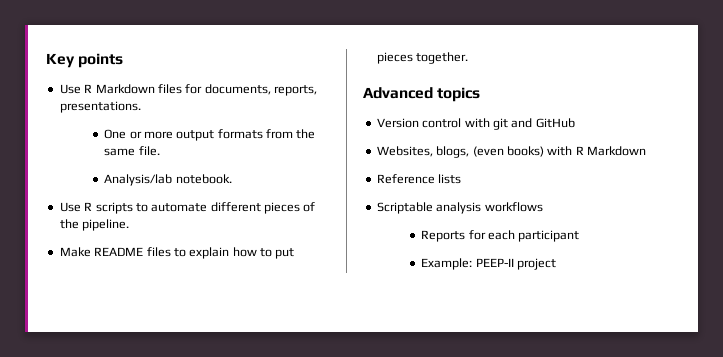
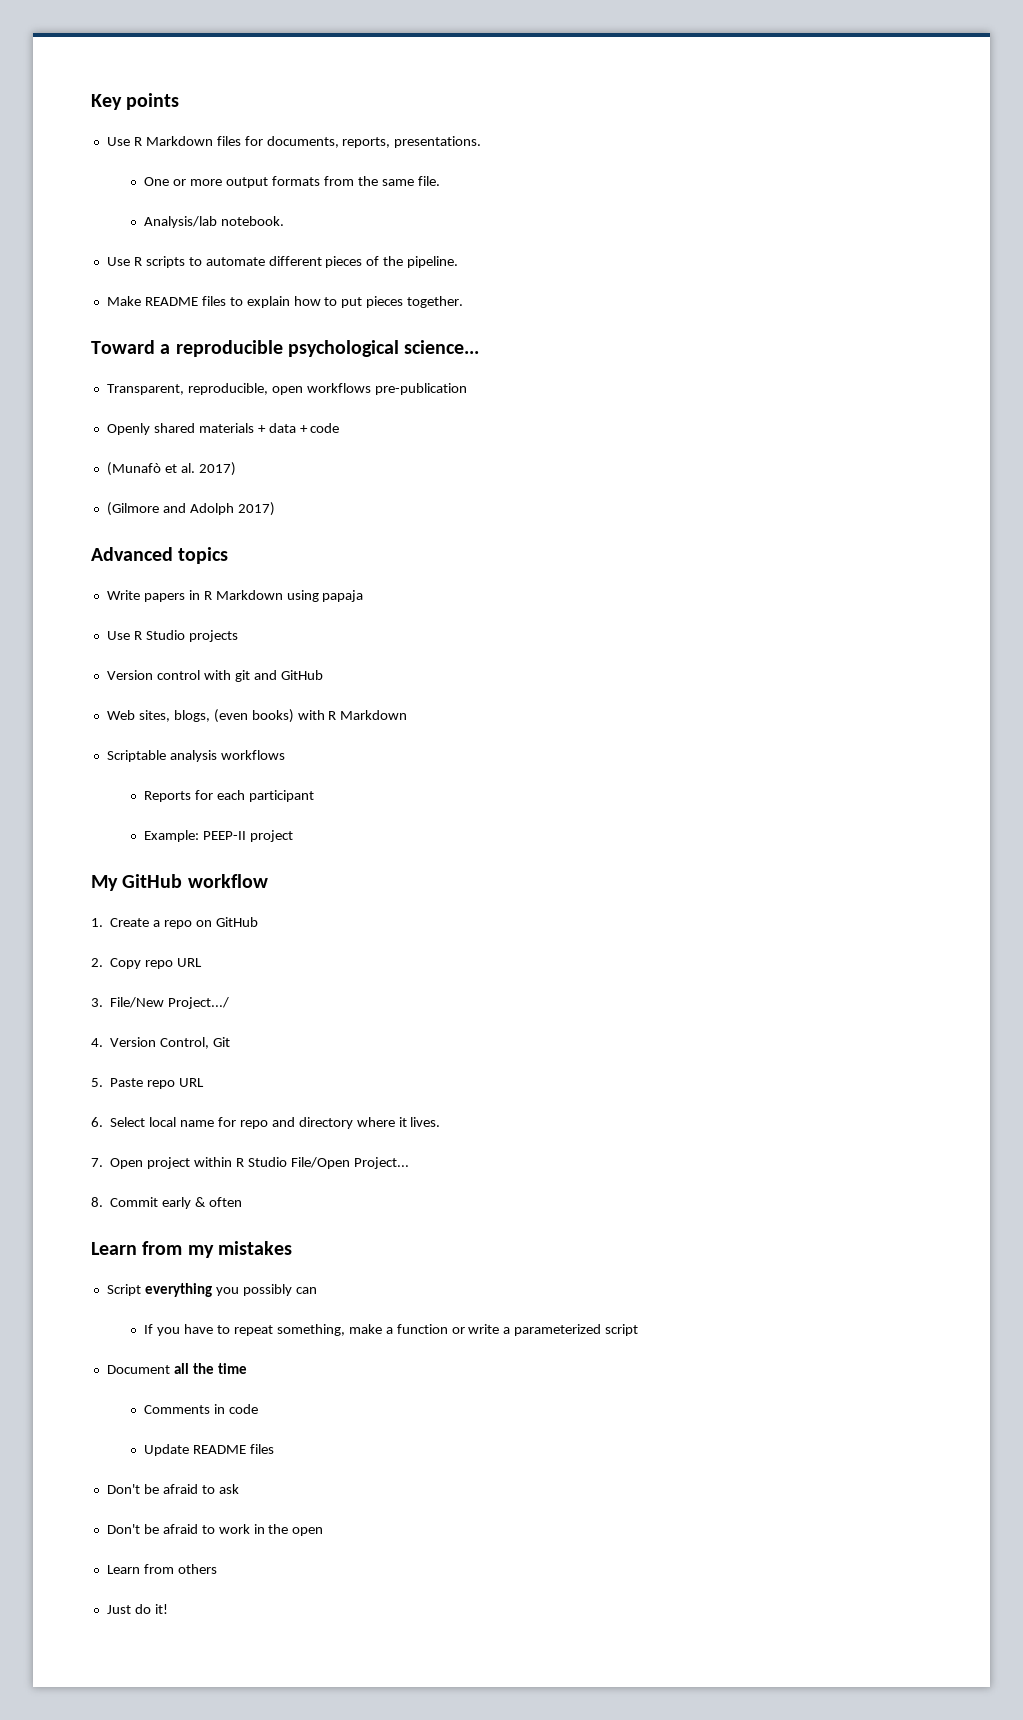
+ Toward a reproducible psychological science...
+ Transparent, reproducible, open workflows pre-publication
+ Openly shared materials + data + code
+ (Munafò et al. 2017)
+ (Gilmore and Adolph 2017)
  Advanced topics
+ Write papers in R Markdown using papaja
+ Use R Studio projects
- Websites, blogs, (even books) with R Markdown
+ Web sites, blogs, (even books) with R Markdown
- Reference lists
+ My GitHub workflow
+ 1. Create a repo on GitHub
+ 2. Copy repo URL
+ 3. File/New Project.../
+ 4. Version Control, Git
+ 5. Paste repo URL
+ 6. Select local name for repo and directory where it lives.
+ 7. Open project within R Studio File/Open Project...
+ 8. Commit early & often
+ Learn from my mistakes
+ Script everything you possibly can
+ If you have to repeat something, make a function or write a parameterized script
+ Document all the time
+ Comments in code
+ Update README files
+ Don't be afraid to ask
+ Don't be afraid to work in the open
+ Learn from others
+ Just do it!

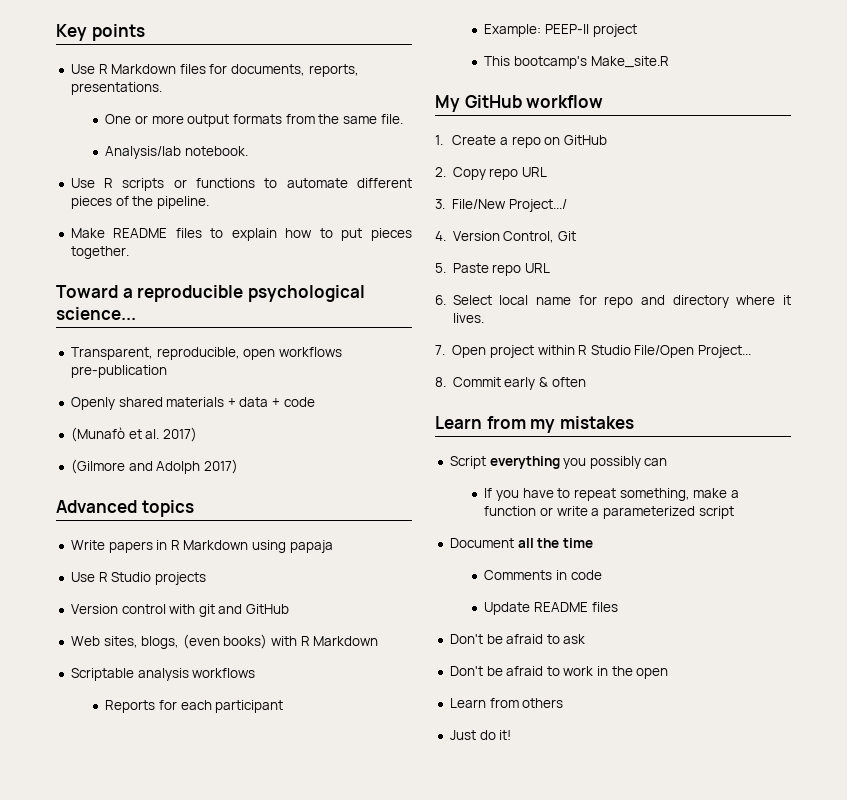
- Use R scripts to automate different pieces of the pipeline.
+ Use R scripts or functions to automate different pieces of the pipeline.
+ This bootcamp's Make_site.R

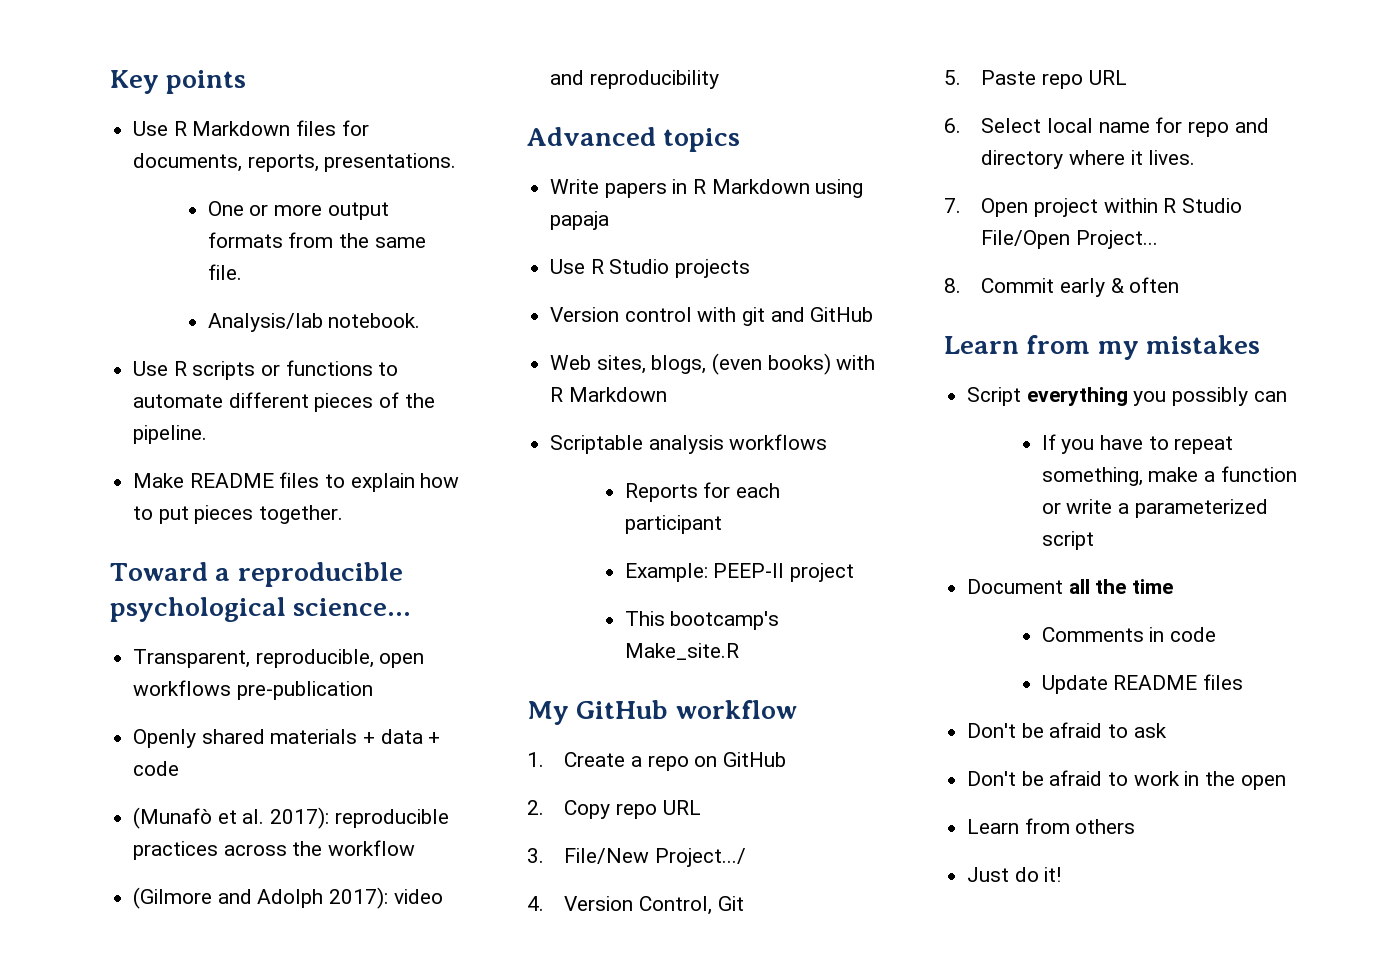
- (Munafò et al. 2017)
+ (Munafò et al. 2017): reproducible practices across the workflow
- (Gilmore and Adolph 2017)
+ (Gilmore and Adolph 2017): video and reproducibility

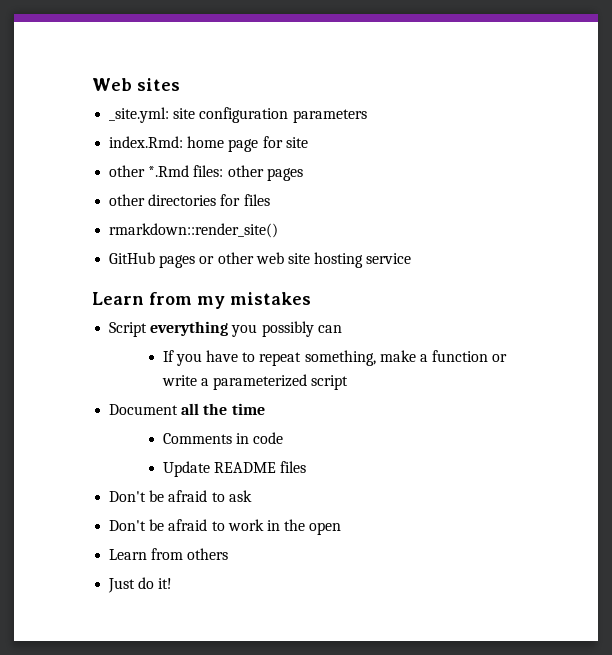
- Key points
- Use R Markdown files for documents, reports, presentations.
- One or more output formats from the same file.
- Analysis/lab notebook.
- Use R scripts or functions to automate different pieces of the pipeline.
- Make README files to explain how to put pieces together.
- Toward a reproducible psychological science...
- Transparent, reproducible, open workflows pre-publication
- Openly shared materials + data + code
- (Munafò et al. 2017): reproducible practices across the workflow
- (Gilmore and Adolph 2017): video and reproducibility
- Advanced topics
- Write papers in R Markdown using papaja
- Use R Studio projects
- Version control with git and GitHub
- Web sites, blogs, (even books) with R Markdown
- Scriptable analysis workflows
- Reports for each participant
- Example: PEEP-II project
- This bootcamp's Make_site.R
- My GitHub workflow
- 1. Create a repo on GitHub
- 2. Copy repo URL
- 3. File/New Project.../
- 4. Version Control, Git
- 5. Paste repo URL
- 6. Select local name for repo and directory where it lives.
- 7. Open project within R Studio File/Open Project...
- 8. Commit early & often
+ Web sites
+ _site.yml: site configuration parameters
+ index.Rmd: home page for site
+ other *.Rmd files: other pages
+ other directories for files
+ rmarkdown::render_site()
+ GitHub pages or other web site hosting service

